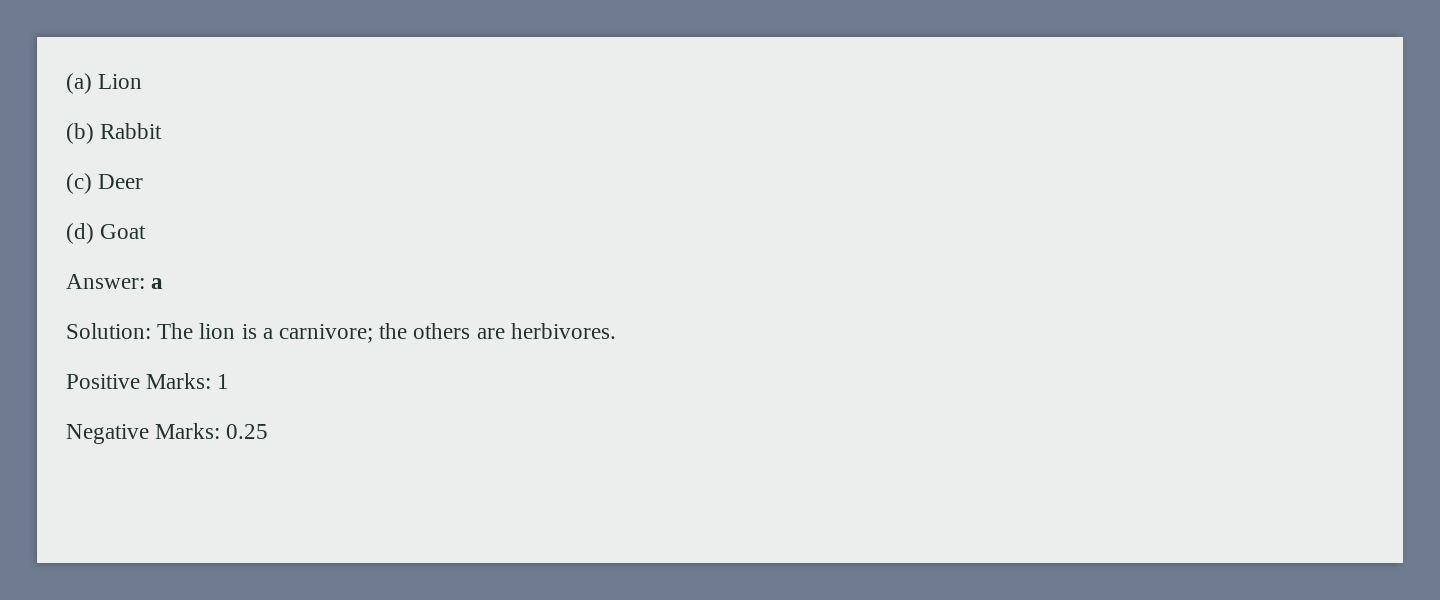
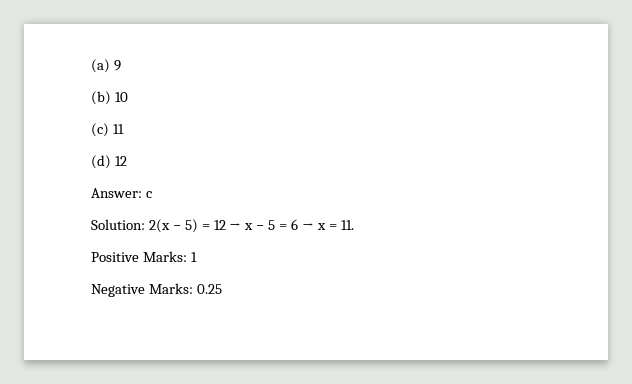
- (a) Lion
+ (a) 9
- (b) Rabbit
+ (b) 10
- (c) Deer
+ (c) 11
- (d) Goat
+ (d) 12
- Answer: a
+ Answer: c
- Solution: The lion is a carnivore; the others are herbivores.
+ Solution: 2(x − 5) = 12 → x − 5 = 6 → x = 11.

